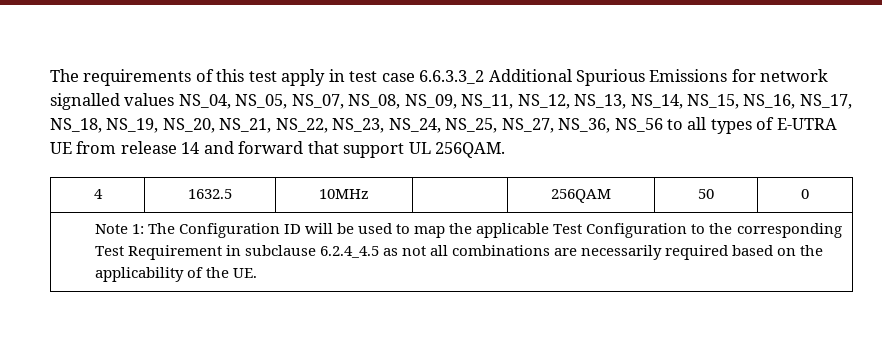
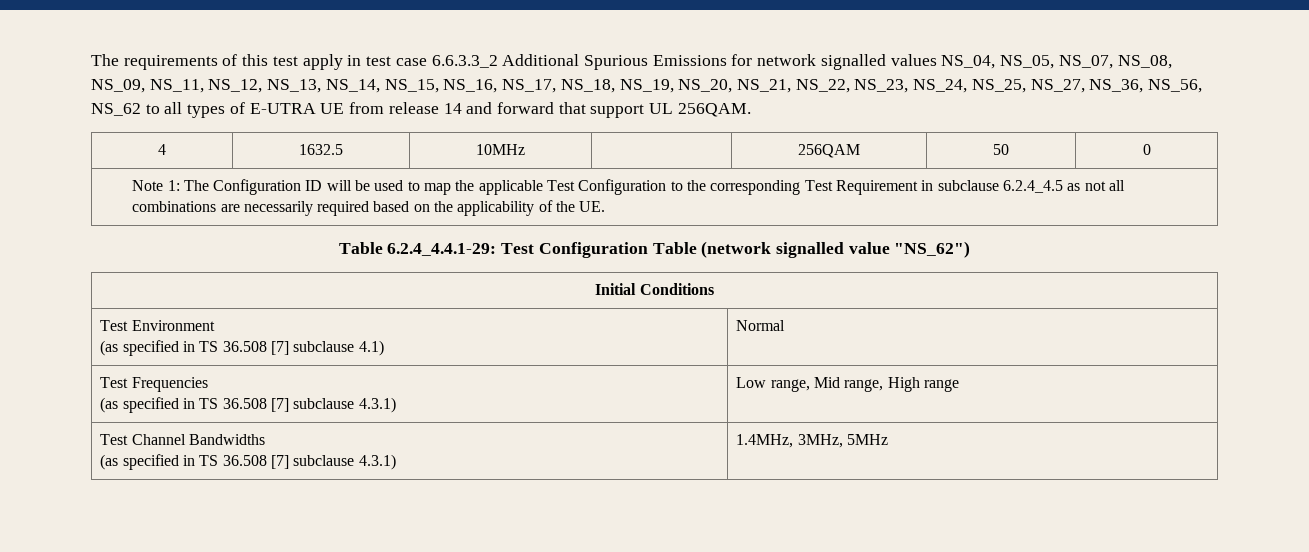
- The requirements of this test apply in test case 6.6.3.3_2 Additional Spurious Emissions for network signalled values NS_04, NS_05, NS_07, NS_08, NS_09, NS_11, NS_12, NS_13, NS_14, NS_15, NS_16, NS_17, NS_18, NS_19, NS_20, NS_21, NS_22, NS_23, NS_24, NS_25, NS_27, NS_36, NS_56 to all types of E-UTRA UE from release 14 and forward that support UL 256QAM.
+ The requirements of this test apply in test case 6.6.3.3_2 Additional Spurious Emissions for network signalled values NS_04, NS_05, NS_07, NS_08, NS_09, NS_11, NS_12, NS_13, NS_14, NS_15, NS_16, NS_17, NS_18, NS_19, NS_20, NS_21, NS_22, NS_23, NS_24, NS_25, NS_27, NS_36, NS_56, NS_62 to all types of E-UTRA UE from release 14 and forward that support UL 256QAM.
+ Table 6.2.4_4.4.1-29: Test Configuration Table (network signalled value "NS_62")
+ Initial Conditions
+ Test Environment
+ (as specified in TS 36.508 [7] subclause 4.1) | Normal
+ Test Frequencies
+ (as specified in TS 36.508 [7] subclause 4.3.1) | Low range, Mid range, High range
+ Test Channel Bandwidths
+ (as specified in TS 36.508 [7] subclause 4.3.1) | 1.4MHz, 3MHz, 5MHz

